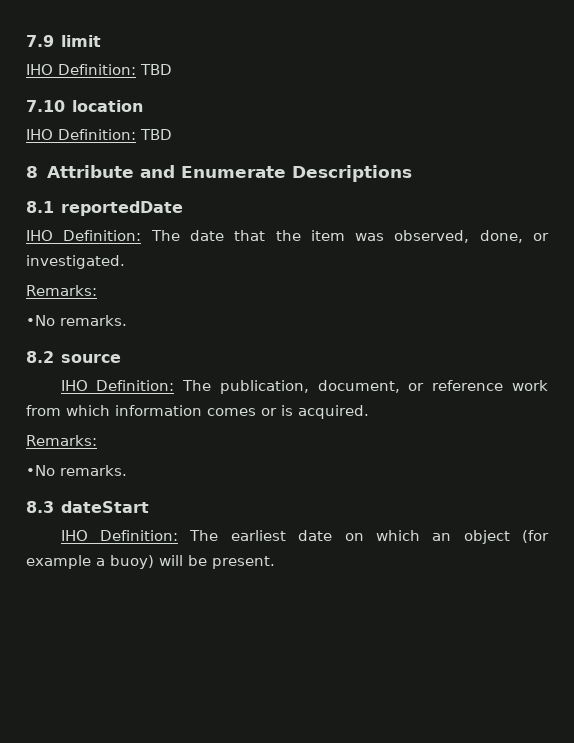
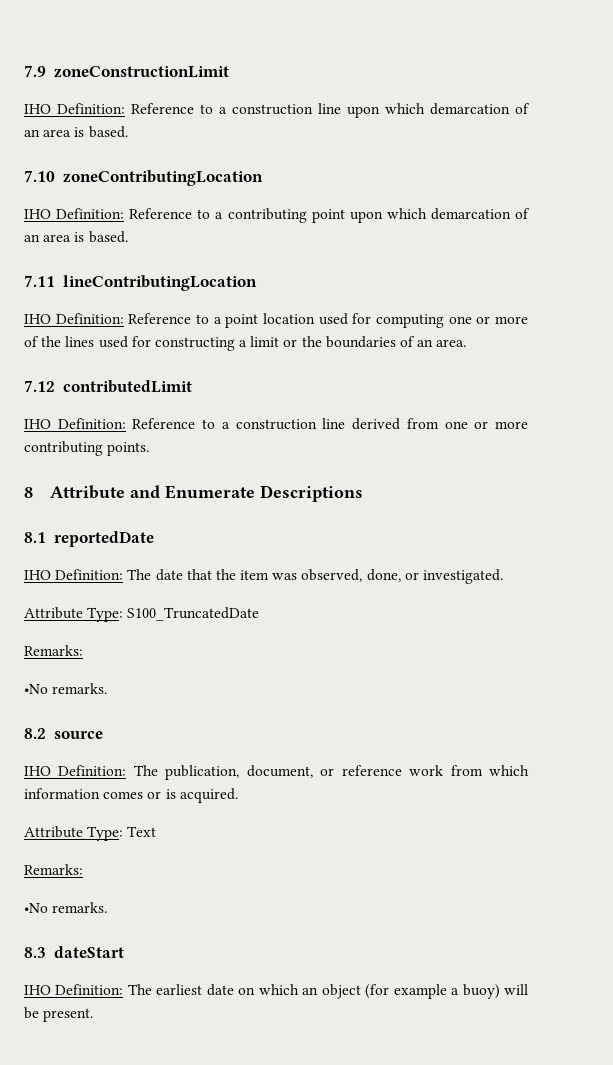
- 7.9 limit
- IHO Definition: TBD
+ 7.9 zoneConstructionLimit
+ IHO Definition: Reference to a construction line upon which demarcation of an area is based.
- 7.10 location
- IHO Definition: TBD
+ 7.10 zoneContributingLocation
+ IHO Definition: Reference to a contributing point upon which demarcation of an area is based.
+ 7.11 lineContributingLocation
+ IHO Definition: Reference to a point location used for computing one or more of the lines used for constructing a limit or the boundaries of an area.
+ 7.12 contributedLimit
+ IHO Definition: Reference to a construction line derived from one or more contributing points.
+ Attribute Type: S100_TruncatedDate
+ Attribute Type: Text

